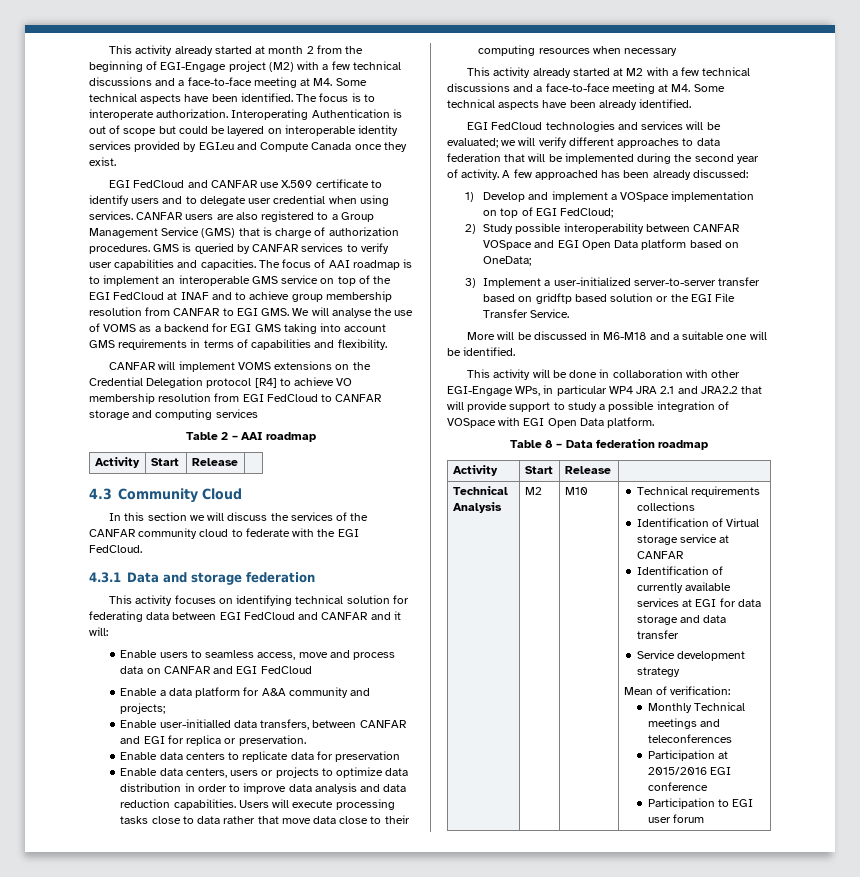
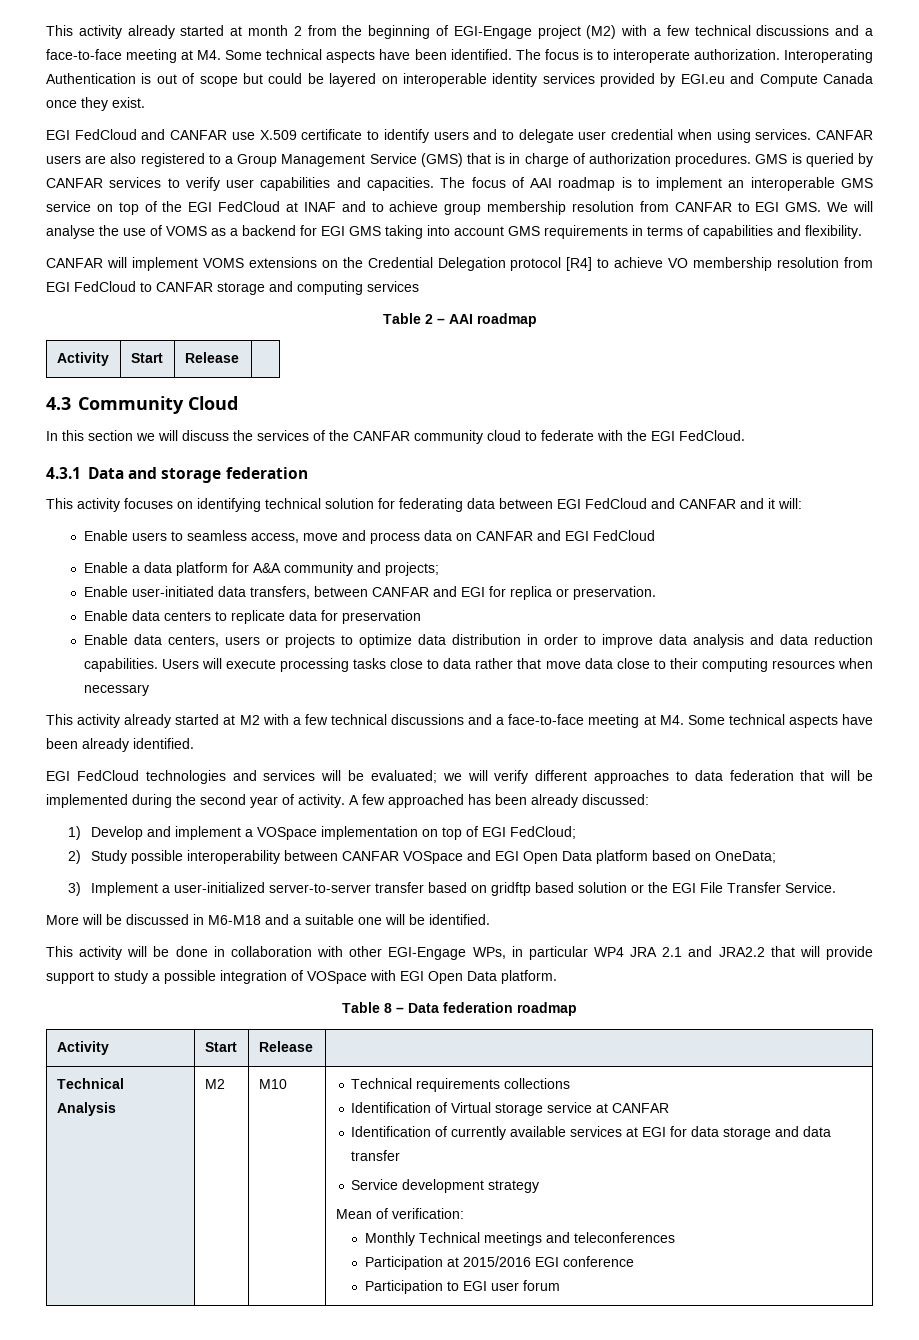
- CANFAR users are also registered to a Group Management Service (GMS) that is charge of authorization procedures.
+ CANFAR users are also registered to a Group Management Service (GMS) that is in charge of authorization procedures.
- Enable user-initialled data transfers, between CANFAR and EGI for replica or preservation.
+ Enable user-initiated data transfers, between CANFAR and EGI for replica or preservation.

